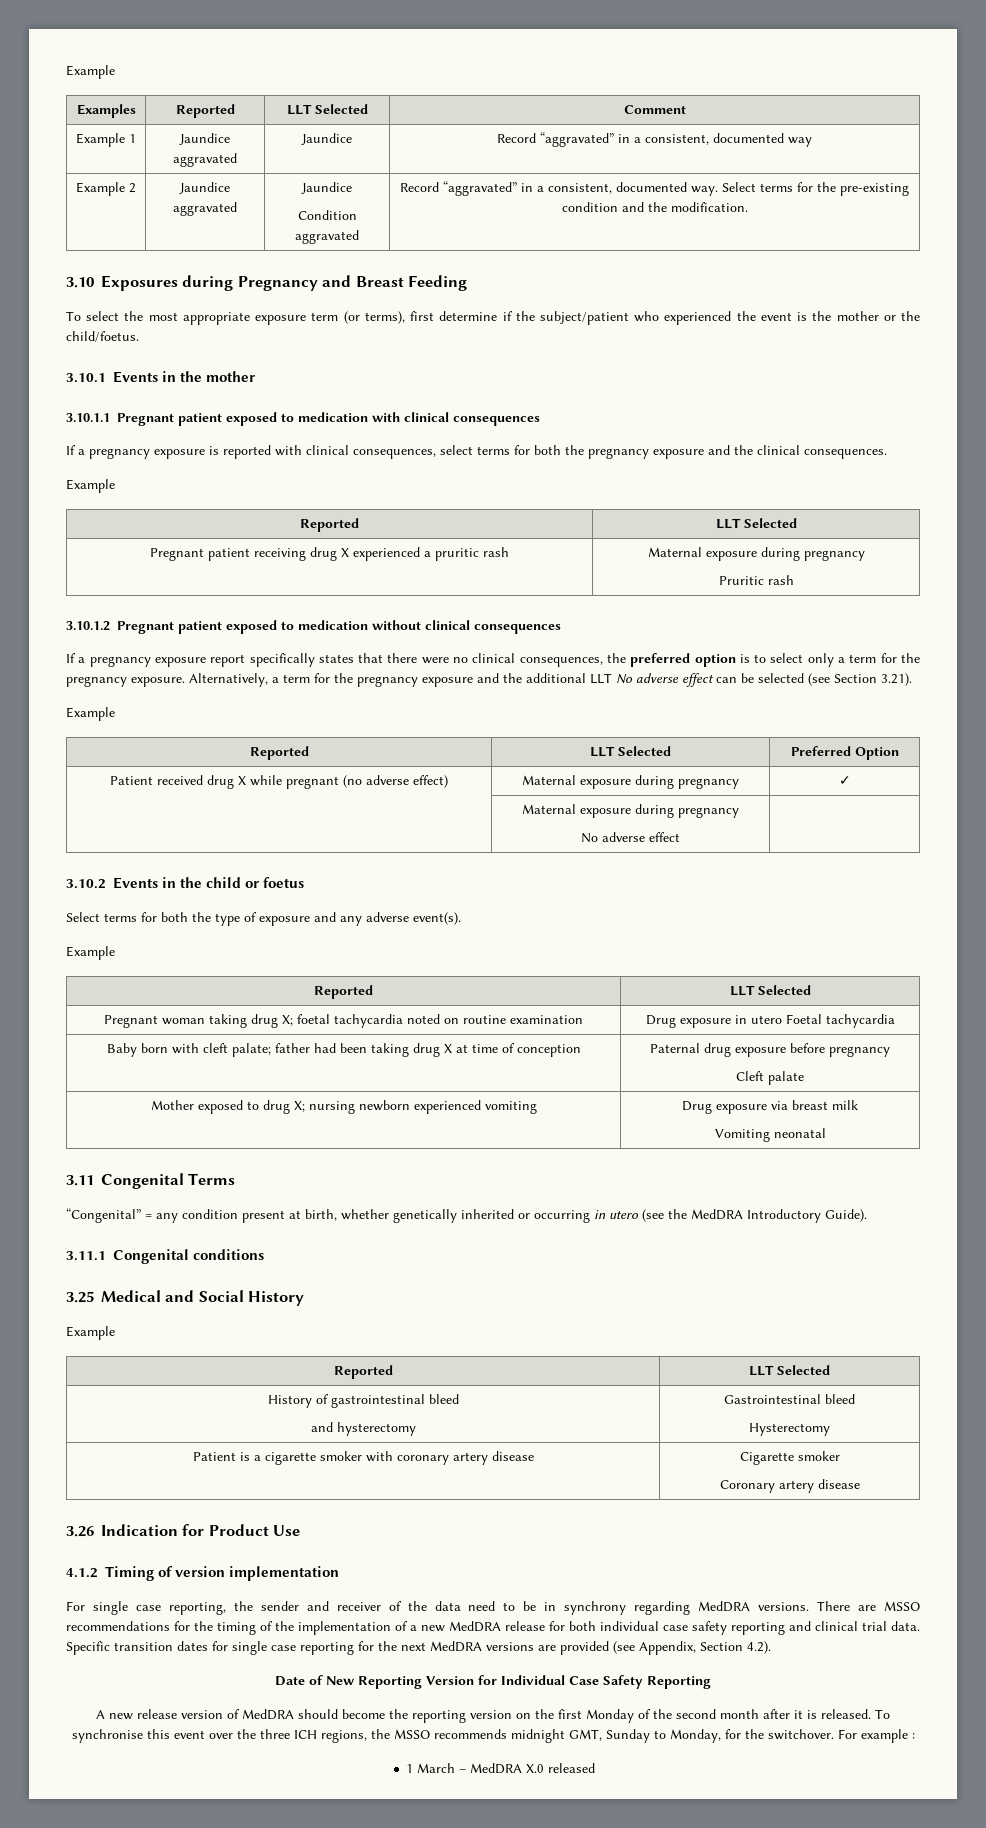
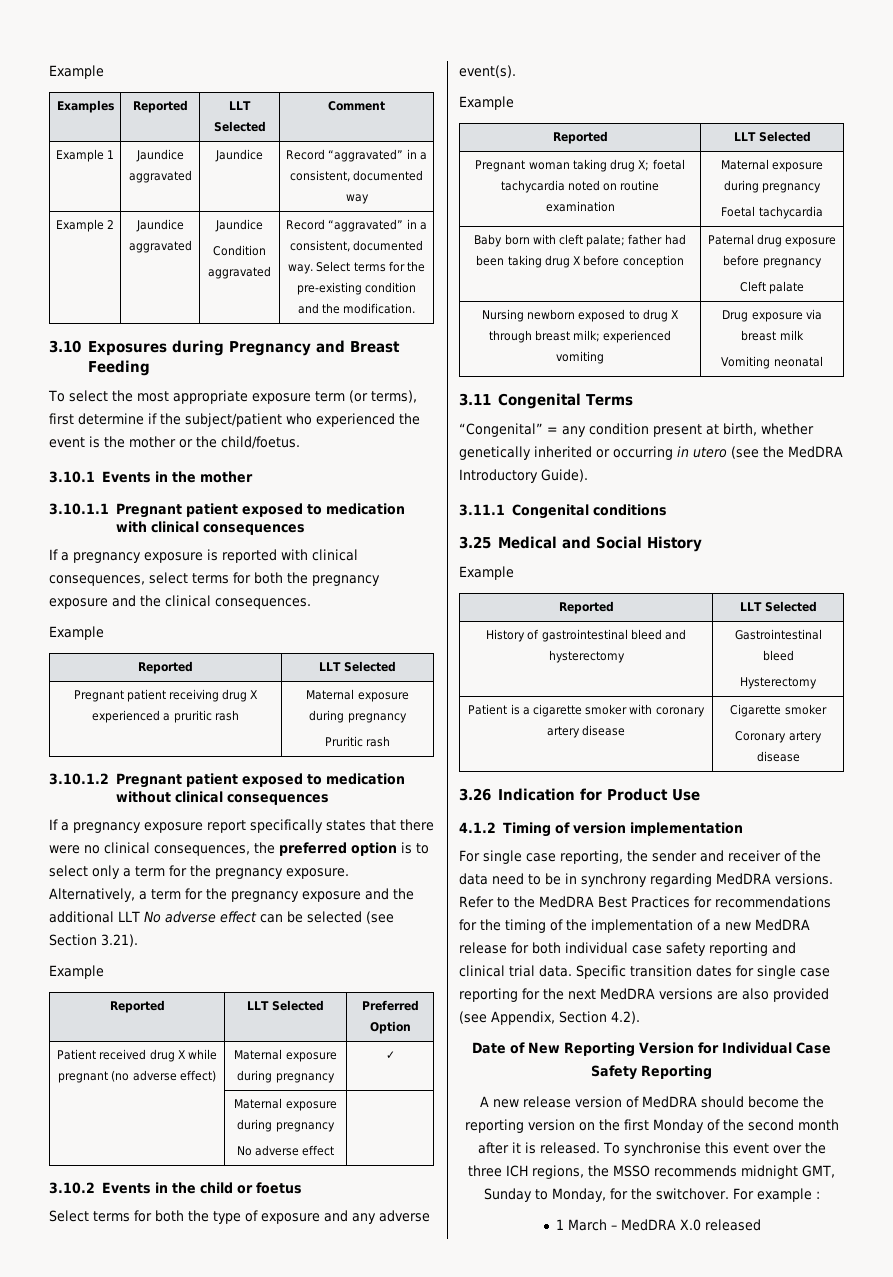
- Pregnant woman taking drug X; foetal tachycardia noted on routine examination | Drug exposure in utero Foetal tachycardia
+ Pregnant woman taking drug X; foetal tachycardia noted on routine examination | Maternal exposure during pregnancy
+ Foetal tachycardia
- Baby born with cleft palate; father had been taking drug X at time of conception | Paternal drug exposure before pregnancy
+ Baby born with cleft palate; father had been taking drug X before conception | Paternal drug exposure before pregnancy
- Mother exposed to drug X; nursing newborn experienced vomiting | Drug exposure via breast milk
+ Nursing newborn exposed to drug X through breast milk; experienced vomiting | Drug exposure via breast milk
- History of gastrointestinal bleed
- and hysterectomy | Gastrointestinal bleed
+ History of gastrointestinal bleed and hysterectomy | Gastrointestinal bleed
- There are MSSO recommendations for the timing of the implementation of a new MedDRA release for both individual case safety reporting and clinical trial data.
+ Refer to the MedDRA Best Practices for recommendations for the timing of the implementation of a new MedDRA release for both individual case safety reporting and clinical trial data.
- Specific transition dates for single case reporting for the next MedDRA versions are provided (see Appendix, Section 4.2).
+ Specific transition dates for single case reporting for the next MedDRA versions are also provided (see Appendix, Section 4.2).

